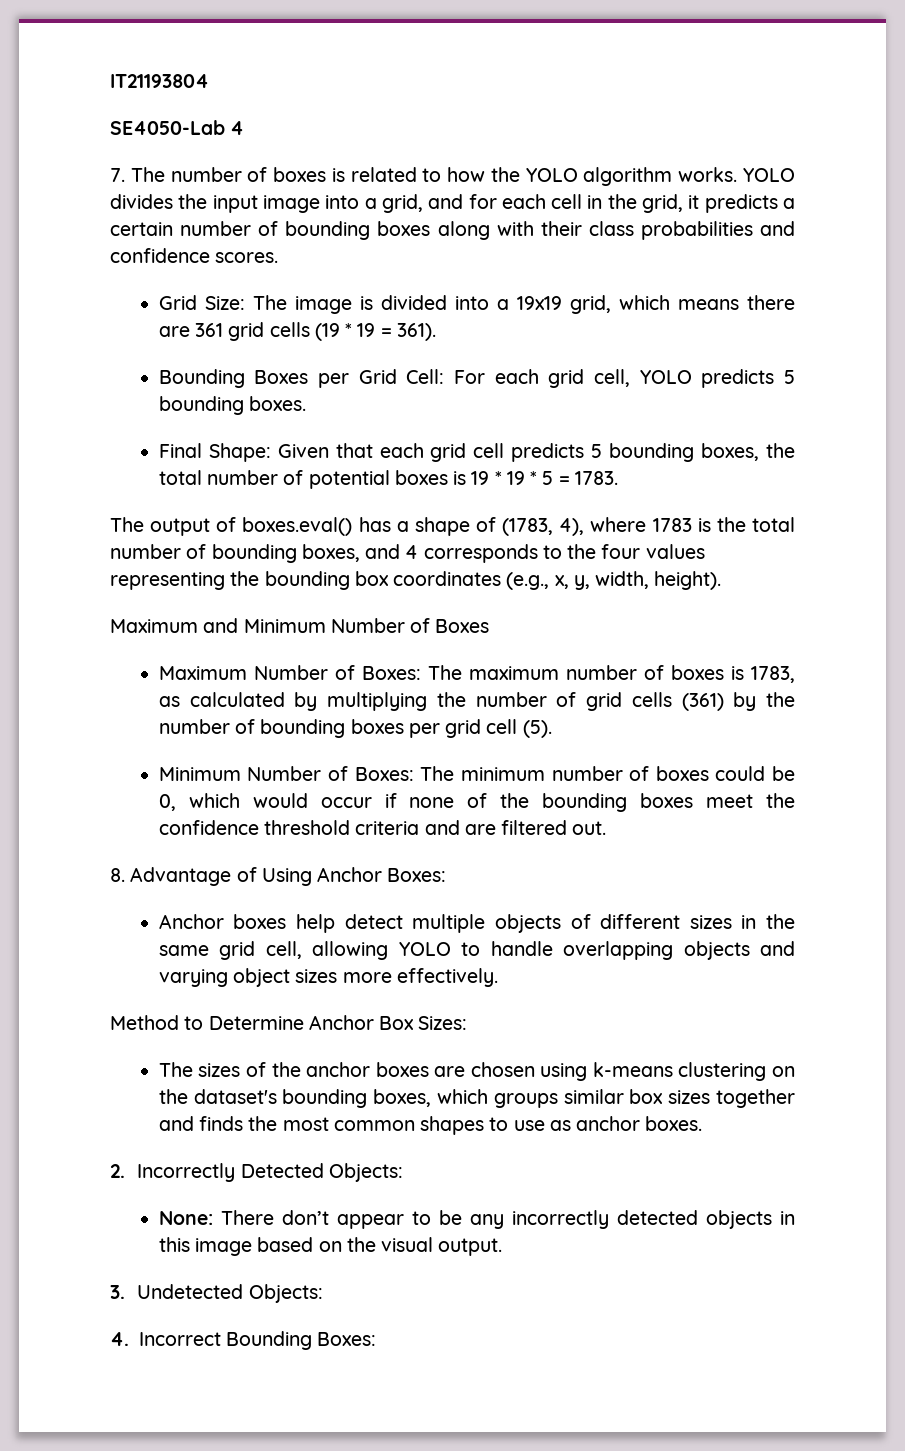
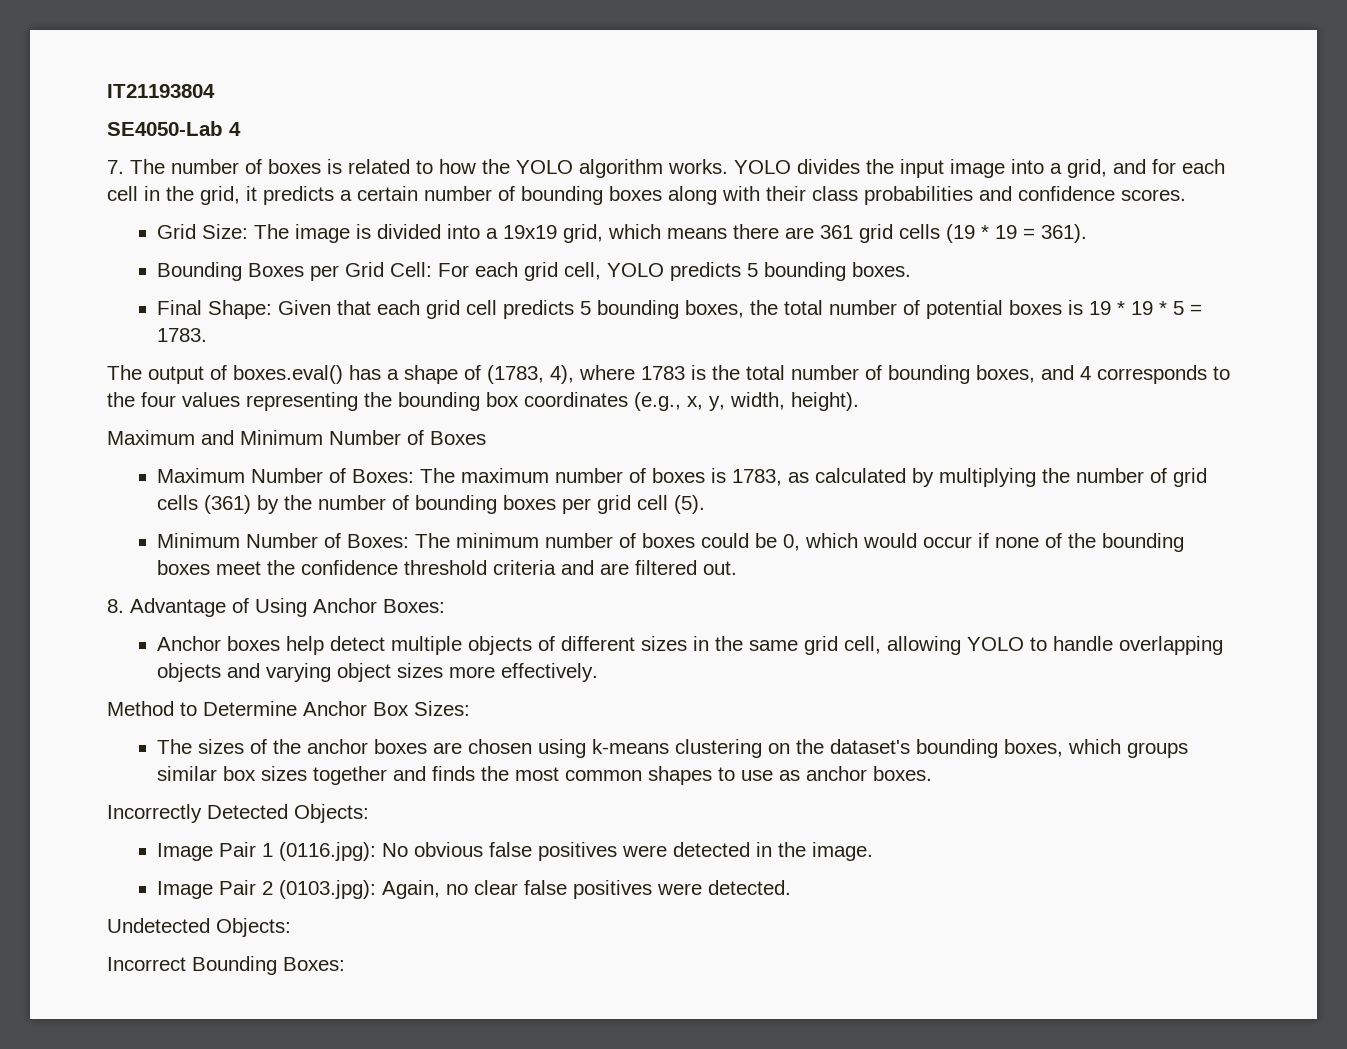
- 2. Incorrectly Detected Objects:
+ Incorrectly Detected Objects:
- None: There don’t appear to be any incorrectly detected objects in this image based on the visual output.
- 3. Undetected Objects:
+ Image Pair 1 (0116.jpg): No obvious false positives were detected in the image.
+ Image Pair 2 (0103.jpg): Again, no clear false positives were detected.
+ Undetected Objects:
- 4. Incorrect Bounding Boxes:
+ Incorrect Bounding Boxes:

